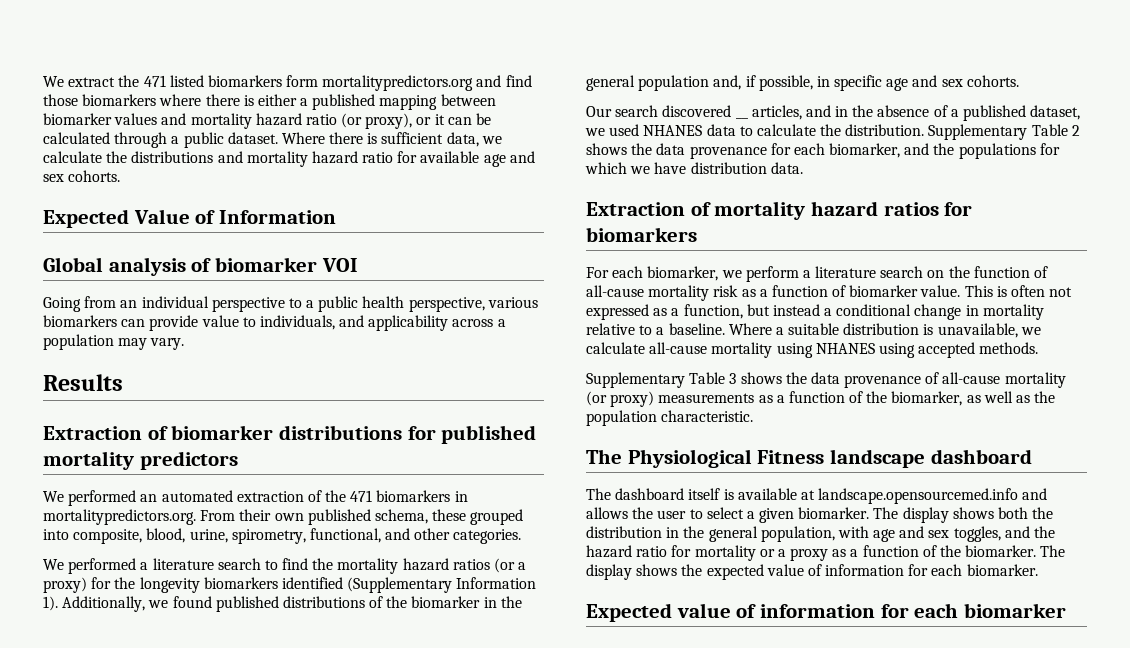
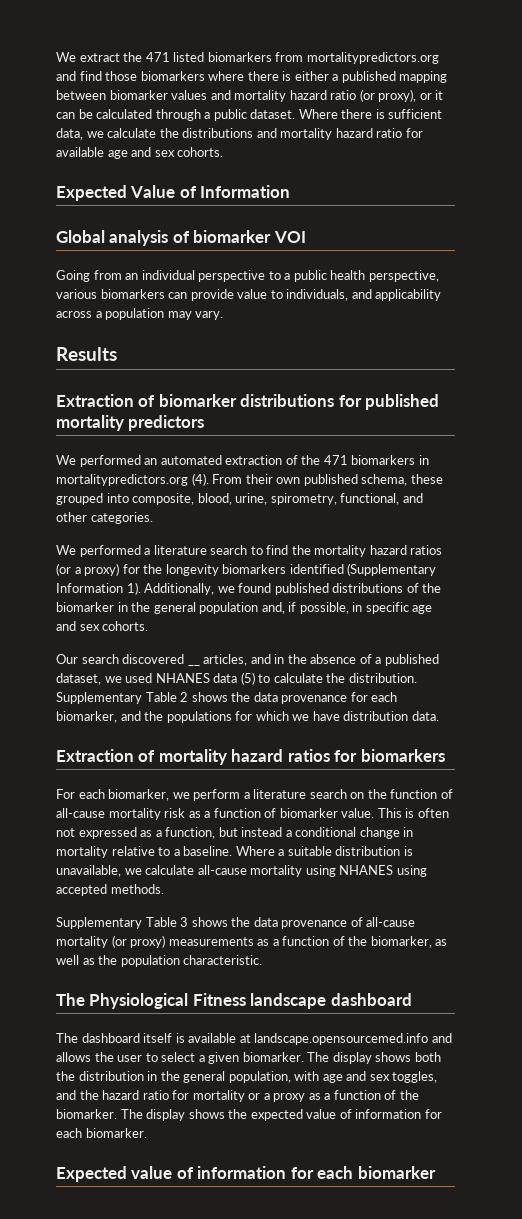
- We extract the 471 listed biomarkers form mortalitypredictors.org and find those biomarkers where there is either a published mapping between biomarker values and mortality hazard ratio (or proxy), or it can be calculated through a public dataset.
+ We extract the 471 listed biomarkers from mortalitypredictors.org and find those biomarkers where there is either a published mapping between biomarker values and mortality hazard ratio (or proxy), or it can be calculated through a public dataset.
- We performed an automated extraction of the 471 biomarkers in mortalitypredictors.org. From their own published schema, these grouped into composite, blood, urine, spirometry, functional, and other categories.
+ We performed an automated extraction of the 471 biomarkers in mortalitypredictors.org (4). From their own published schema, these grouped into composite, blood, urine, spirometry, functional, and other categories.
- Our search discovered __ articles, and in the absence of a published dataset, we used NHANES data to calculate the distribution.
+ Our search discovered __ articles, and in the absence of a published dataset, we used NHANES data (5) to calculate the distribution.

